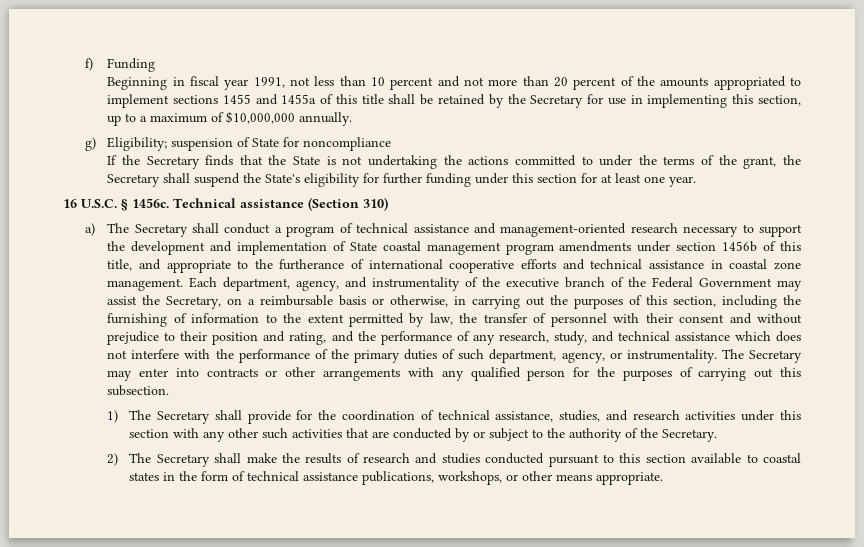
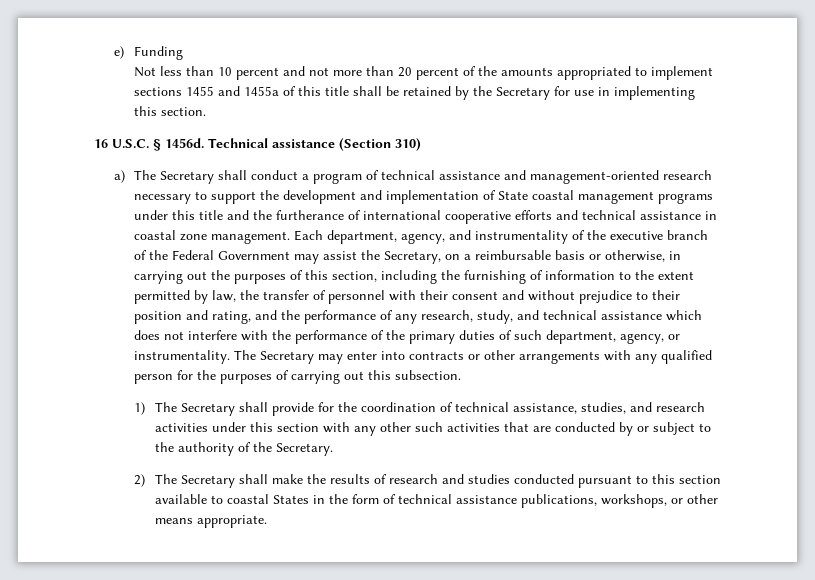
- f) Funding
+ e) Funding
- Beginning in fiscal year 1991, not less than 10 percent and not more than 20 percent of the amounts appropriated to implement sections 1455 and 1455a of this title shall be retained by the Secretary for use in implementing this section, up to a maximum of $10,000,000 annually.
- g) Eligibility; suspension of State for noncompliance
- If the Secretary finds that the State is not undertaking the actions committed to under the terms of the grant, the Secretary shall suspend the State's eligibility for further funding under this section for at least one year.
+ Not less than 10 percent and not more than 20 percent of the amounts appropriated to implement sections 1455 and 1455a of this title shall be retained by the Secretary for use in implementing this section.
- 16 U.S.C. § 1456c.
+ 16 U.S.C. § 1456d.
- a) The Secretary shall conduct a program of technical assistance and management-oriented research necessary to support the development and implementation of State coastal management program amendments under section 1456b of this title, and appropriate to the furtherance of international cooperative efforts and technical assistance in coastal zone management.
+ a) The Secretary shall conduct a program of technical assistance and management-oriented research necessary to support the development and implementation of State coastal management programs under this title and the furtherance of international cooperative efforts and technical assistance in coastal zone management.
- 2) The Secretary shall make the results of research and studies conducted pursuant to this section available to coastal states in the form of technical assistance publications, workshops, or other means appropriate.
+ 2) The Secretary shall make the results of research and studies conducted pursuant to this section available to coastal States in the form of technical assistance publications, workshops, or other means appropriate.

